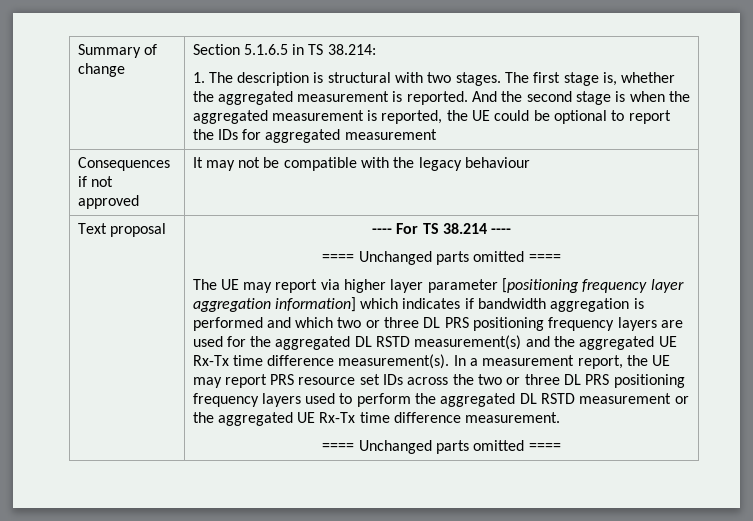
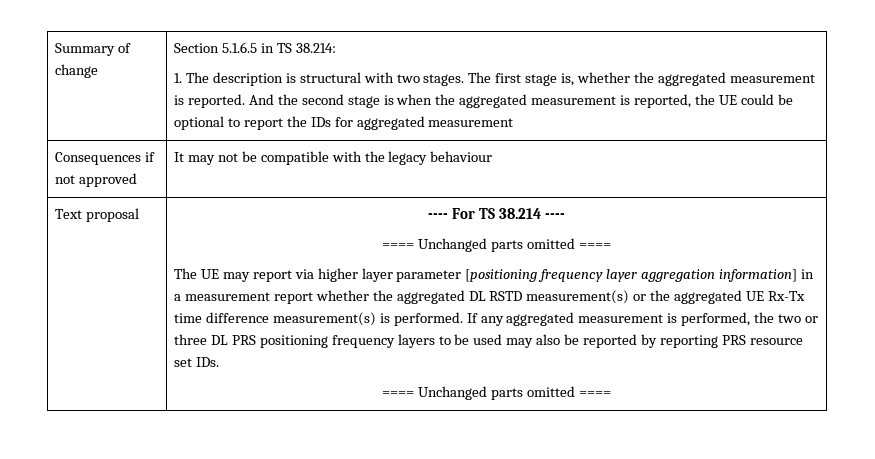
- The UE may report via higher layer parameter [positioning frequency layer aggregation information] which indicates if bandwidth aggregation is performed and which two or three DL PRS positioning frequency layers are used for the aggregated DL RSTD measurement(s) and the aggregated UE Rx-Tx time difference measurement(s). In a measurement report, the UE may report PRS resource set IDs across the two or three DL PRS positioning frequency layers used to perform the aggregated DL RSTD measurement or the aggregated UE Rx-Tx time difference measurement.
+ The UE may report via higher layer parameter [positioning frequency layer aggregation information] in a measurement report whether the aggregated DL RSTD measurement(s) or the aggregated UE Rx-Tx time difference measurement(s) is performed. If any aggregated measurement is performed, the two or three DL PRS positioning frequency layers to be used may also be reported by reporting PRS resource set IDs.

